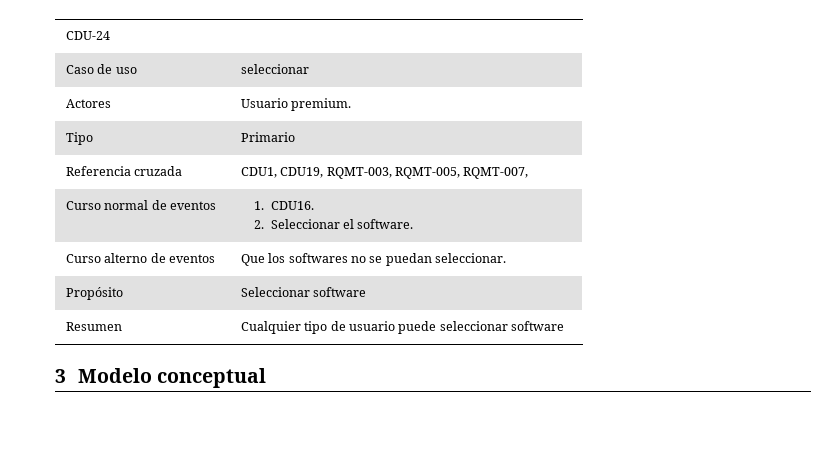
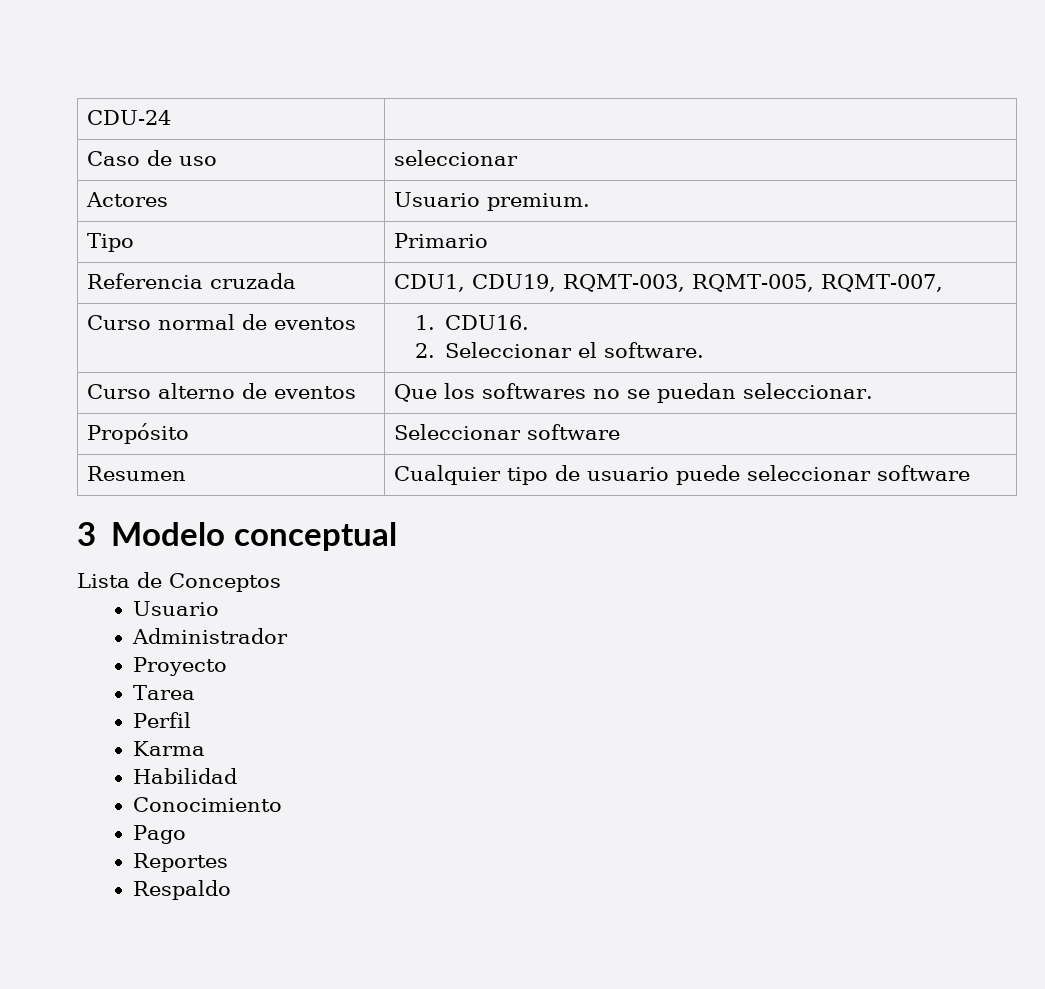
+ Lista de Conceptos
+ Usuario
+ Administrador
+ Proyecto
+ Tarea
+ Perfil
+ Karma
+ Habilidad
+ Conocimiento
+ Pago
+ Reportes
+ Respaldo

